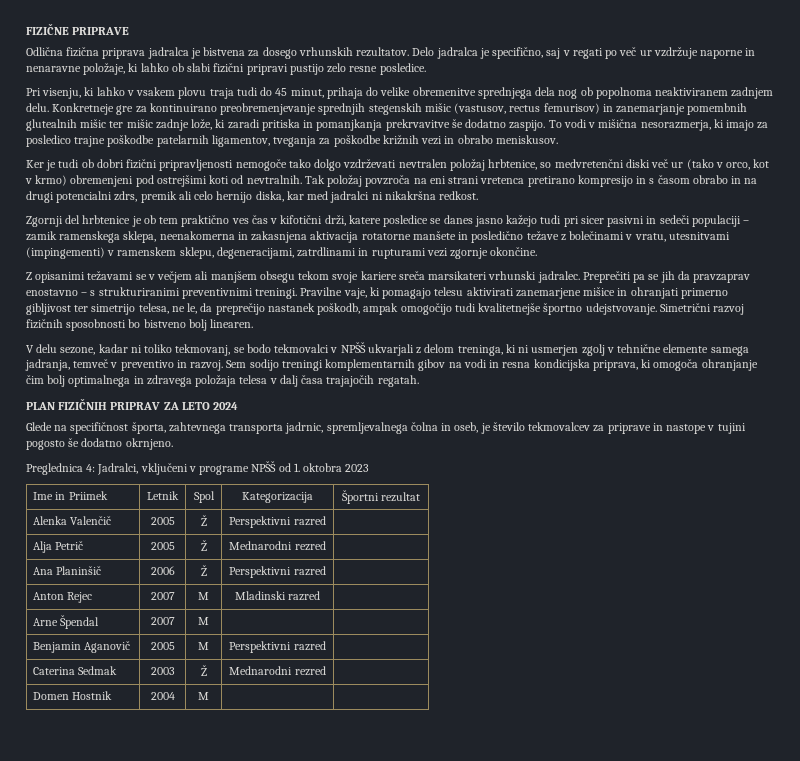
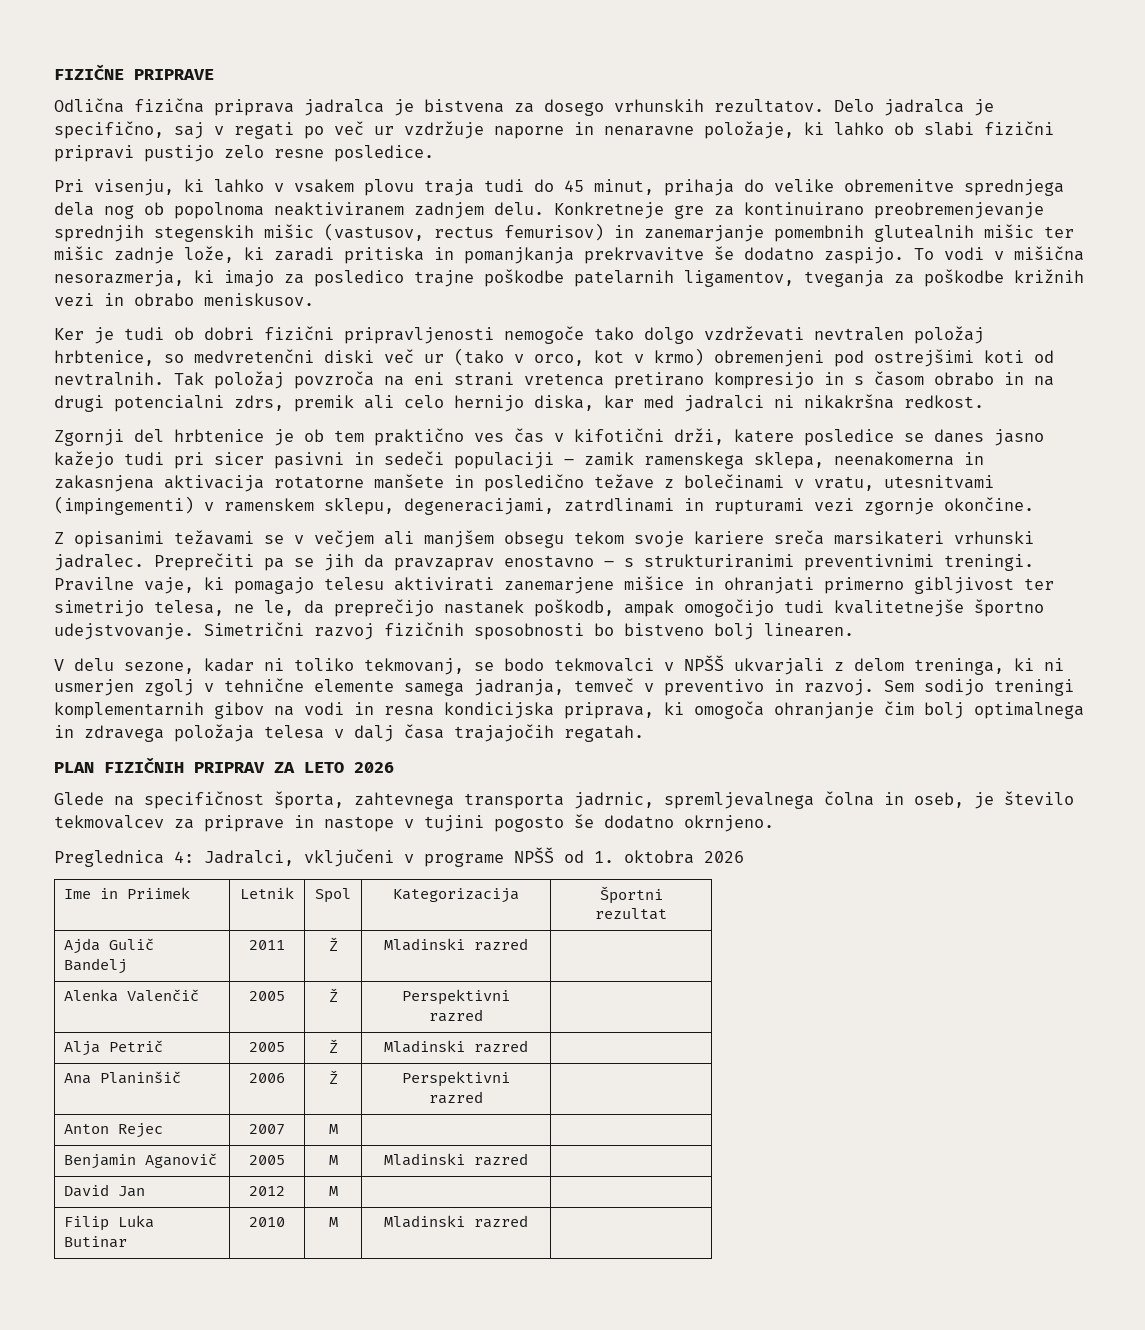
- PLAN FIZIČNIH PRIPRAV ZA LETO 2024
+ PLAN FIZIČNIH PRIPRAV ZA LETO 2026
- Preglednica 4: Jadralci, vključeni v programe NPŠŠ od 1. oktobra 2023
+ Preglednica 4: Jadralci, vključeni v programe NPŠŠ od 1. oktobra 2026
+ Ajda Gulič Bandelj | 2011 | Ž | Mladinski razred |
- Alja Petrič | 2005 | Ž | Mednarodni rezred |
+ Alja Petrič | 2005 | Ž | Mladinski razred |
- Anton Rejec | 2007 | M | Mladinski razred |
- Arne Špendal | 2007 | M | |
+ Anton Rejec | 2007 | M | |
- Benjamin Aganovič | 2005 | M | Perspektivni razred |
- Caterina Sedmak | 2003 | Ž | Mednarodni rezred |
- Domen Hostnik | 2004 | M | |
+ Benjamin Aganovič | 2005 | M | Mladinski razred |
+ David Jan | 2012 | M | |
+ Filip Luka Butinar | 2010 | M | Mladinski razred |

